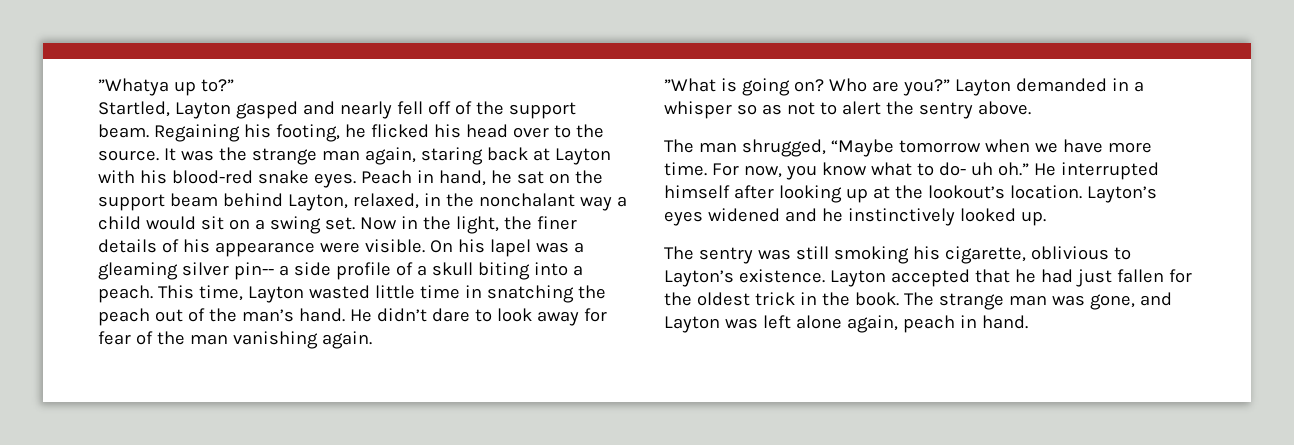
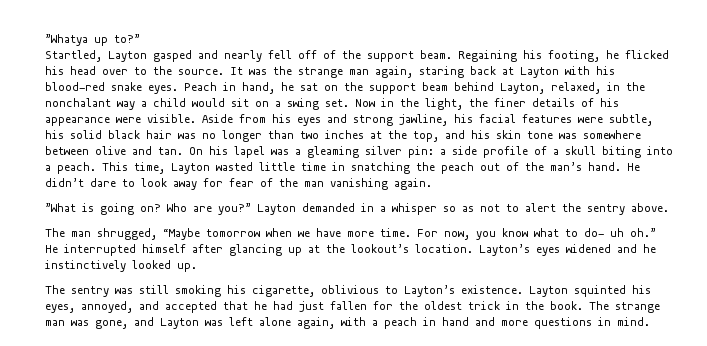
+ Aside from his eyes and strong jawline, his facial features were subtle, his solid black hair was no longer than two inches at the top, and his skin tone was somewhere between olive and tan.
- On his lapel was a gleaming silver pin-- a side profile of a skull biting into a peach.
+ On his lapel was a gleaming silver pin: a side profile of a skull biting into a peach.
- He interrupted himself after looking up at the lookout’s location.
+ He interrupted himself after glancing up at the lookout’s location.
- Layton accepted that he had just fallen for the oldest trick in the book.
+ Layton squinted his eyes, annoyed, and accepted that he had just fallen for the oldest trick in the book.
- The strange man was gone, and Layton was left alone again, peach in hand.
+ The strange man was gone, and Layton was left alone again, with a peach in hand and more questions in mind.

